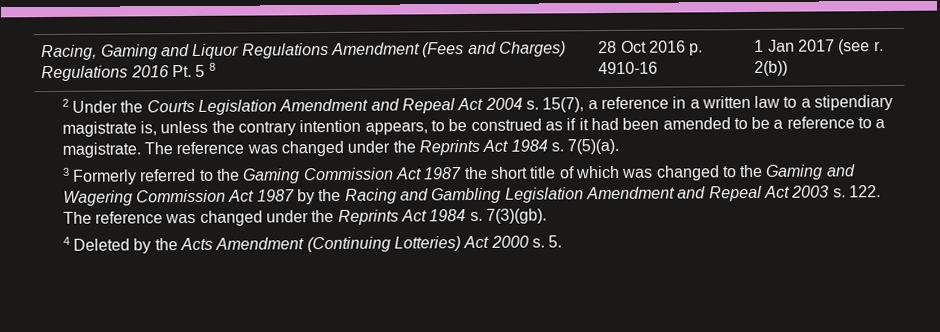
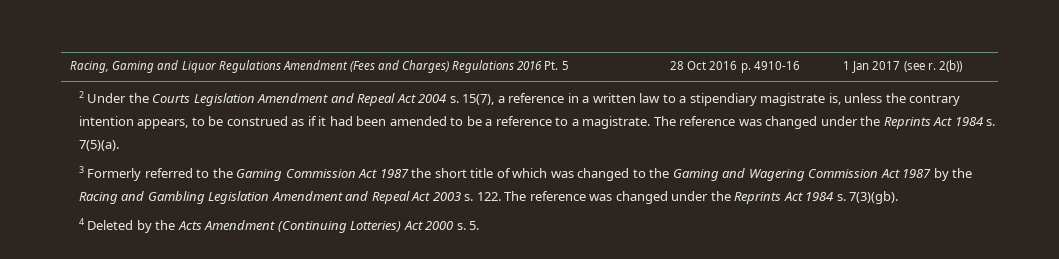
- Racing, Gaming and Liquor Regulations Amendment (Fees and Charges) Regulations 2016 Pt. 5 8 | 28 Oct 2016 p. 4910-16 | 1 Jan 2017 (see r. 2(b))
+ Racing, Gaming and Liquor Regulations Amendment (Fees and Charges) Regulations 2016 Pt. 5 | 28 Oct 2016 p. 4910-16 | 1 Jan 2017 (see r. 2(b))

